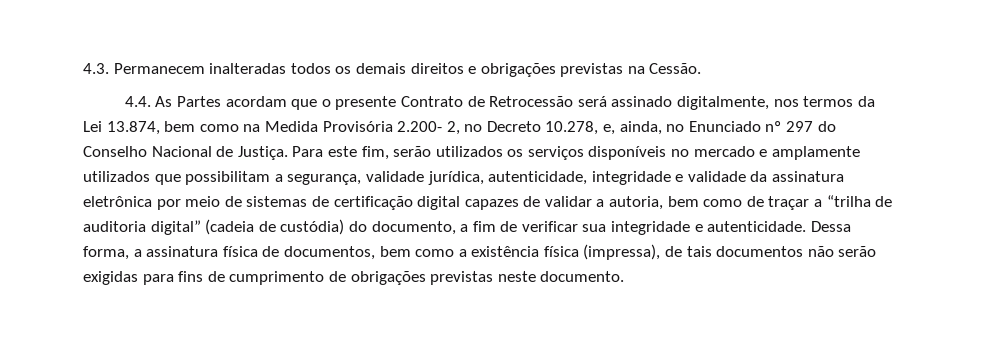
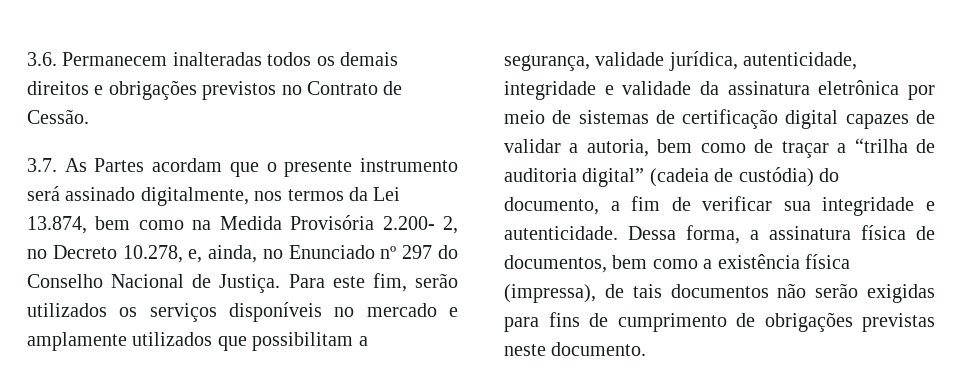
- 4.3. Permanecem inalteradas todos os demais direitos e obrigações previstas na Cessão.
+ 3.6. Permanecem inalteradas todos os demais direitos e obrigações previstos no Contrato de Cessão.
- 4.4. As Partes acordam que o presente Contrato de Retrocessão será assinado digitalmente, nos termos da Lei 13.874, bem como na Medida Provisória 2.200- 2, no Decreto 10.278, e, ainda, no Enunciado nº 297 do Conselho Nacional de Justiça.
+ 3.7. As Partes acordam que o presente instrumento será assinado digitalmente, nos termos da Lei 13.874, bem como na Medida Provisória 2.200- 2, no Decreto 10.278, e, ainda, no Enunciado nº 297 do Conselho Nacional de Justiça.

